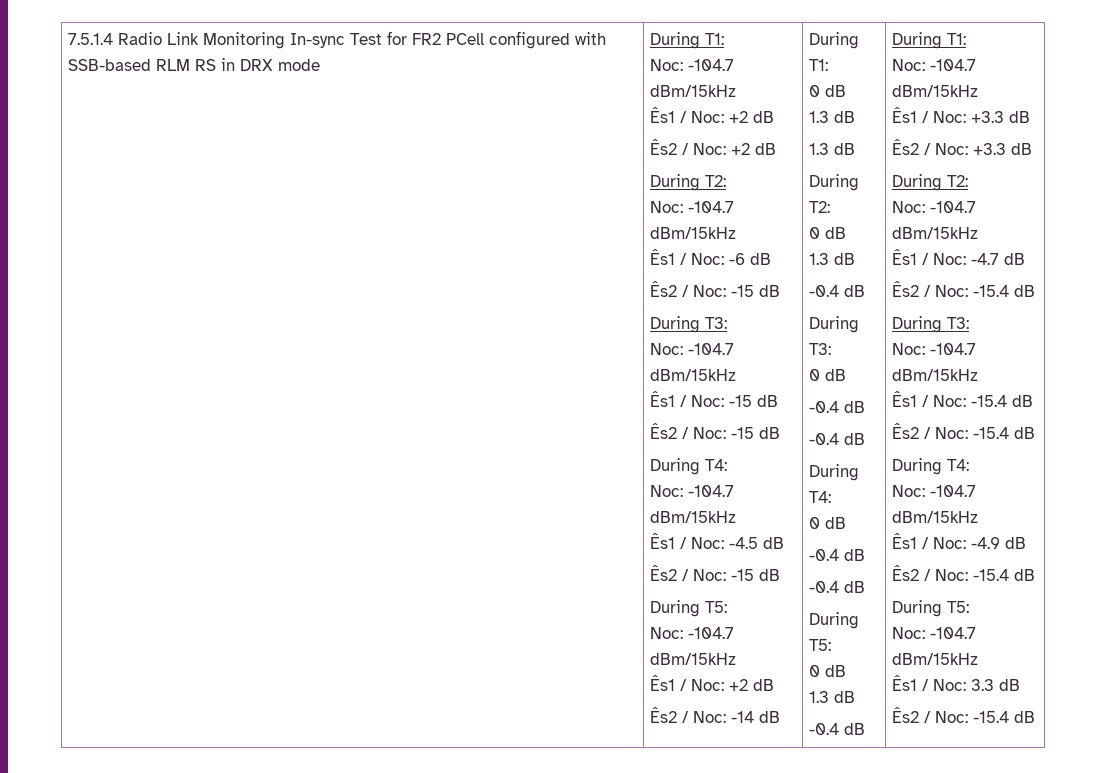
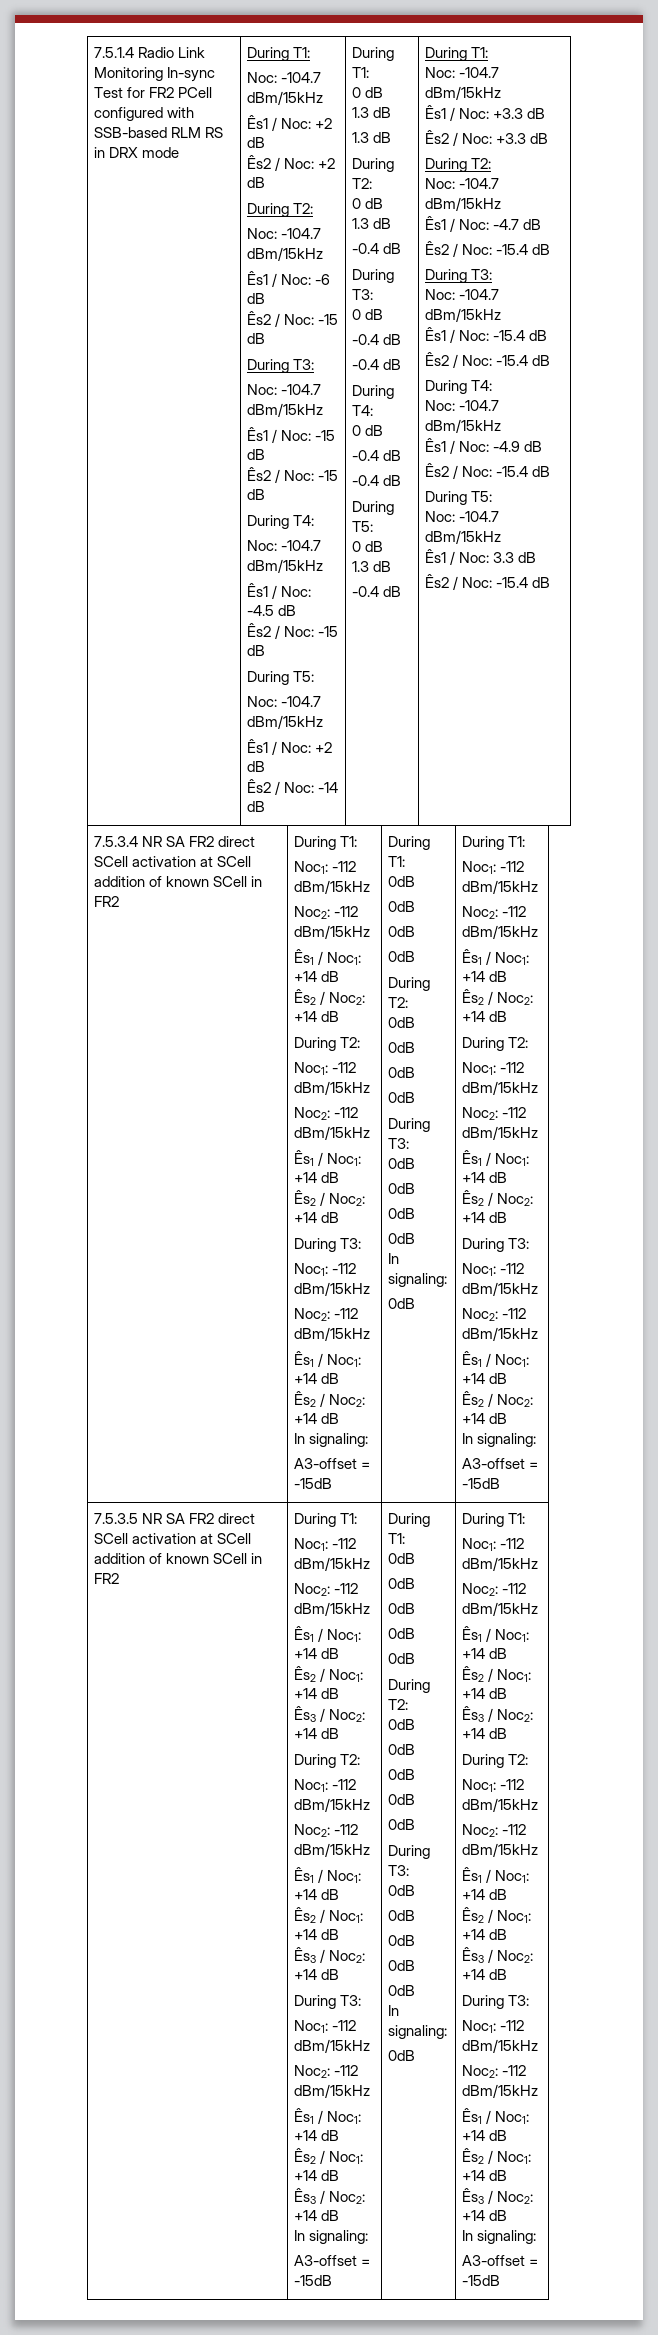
+ 7.5.3.4 NR SA FR2 direct SCell activation at SCell addition of known SCell in FR2 | During T1:
+ Noc1: -112 dBm/15kHz
+ Noc2: -112 dBm/15kHz
+ Ês1 / Noc1: +14 dB
+ Ês2 / Noc2: +14 dB
+ During T2:
+ Noc1: -112 dBm/15kHz
+ Noc2: -112 dBm/15kHz
+ Ês1 / Noc1: +14 dB
+ Ês2 / Noc2: +14 dB
+ During T3:
+ Noc1: -112 dBm/15kHz
+ Noc2: -112 dBm/15kHz
+ Ês1 / Noc1: +14 dB
+ Ês2 / Noc2: +14 dB
+ In signaling:
+ A3-offset = -15dB | During T1:
+ 0dB
+ 0dB
+ 0dB
+ 0dB
+ During T2:
+ 0dB
+ 0dB
+ 0dB
+ 0dB
+ During T3:
+ 0dB
+ 0dB
+ 0dB
+ 0dB
+ In signaling:
+ 0dB | During T1:
+ Noc1: -112 dBm/15kHz
+ Noc2: -112 dBm/15kHz
+ Ês1 / Noc1: +14 dB
+ Ês2 / Noc2: +14 dB
+ During T2:
+ Noc1: -112 dBm/15kHz
+ Noc2: -112 dBm/15kHz
+ Ês1 / Noc1: +14 dB
+ Ês2 / Noc2: +14 dB
+ During T3:
+ Noc1: -112 dBm/15kHz
+ Noc2: -112 dBm/15kHz
+ Ês1 / Noc1: +14 dB
+ Ês2 / Noc2: +14 dB
+ In signaling:
+ A3-offset = -15dB
+ 7.5.3.5 NR SA FR2 direct SCell activation at SCell addition of known SCell in FR2 | During T1:
+ Noc1: -112 dBm/15kHz
+ Noc2: -112 dBm/15kHz
+ Ês1 / Noc1: +14 dB
+ Ês2 / Noc1: +14 dB
+ Ês3 / Noc2: +14 dB
+ During T2:
+ Noc1: -112 dBm/15kHz
+ Noc2: -112 dBm/15kHz
+ Ês1 / Noc1: +14 dB
+ Ês2 / Noc1: +14 dB
+ Ês3 / Noc2: +14 dB
+ During T3:
+ Noc1: -112 dBm/15kHz
+ Noc2: -112 dBm/15kHz
+ Ês1 / Noc1: +14 dB
+ Ês2 / Noc1: +14 dB
+ Ês3 / Noc2: +14 dB
+ In signaling:
+ A3-offset = -15dB | During T1:
+ 0dB
+ 0dB
+ 0dB
+ 0dB
+ 0dB
+ During T2:
+ 0dB
+ 0dB
+ 0dB
+ 0dB
+ 0dB
+ During T3:
+ 0dB
+ 0dB
+ 0dB
+ 0dB
+ 0dB
+ In signaling:
+ 0dB | During T1:
+ Noc1: -112 dBm/15kHz
+ Noc2: -112 dBm/15kHz
+ Ês1 / Noc1: +14 dB
+ Ês2 / Noc1: +14 dB
+ Ês3 / Noc2: +14 dB
+ During T2:
+ Noc1: -112 dBm/15kHz
+ Noc2: -112 dBm/15kHz
+ Ês1 / Noc1: +14 dB
+ Ês2 / Noc1: +14 dB
+ Ês3 / Noc2: +14 dB
+ During T3:
+ Noc1: -112 dBm/15kHz
+ Noc2: -112 dBm/15kHz
+ Ês1 / Noc1: +14 dB
+ Ês2 / Noc1: +14 dB
+ Ês3 / Noc2: +14 dB
+ In signaling:
+ A3-offset = -15dB

